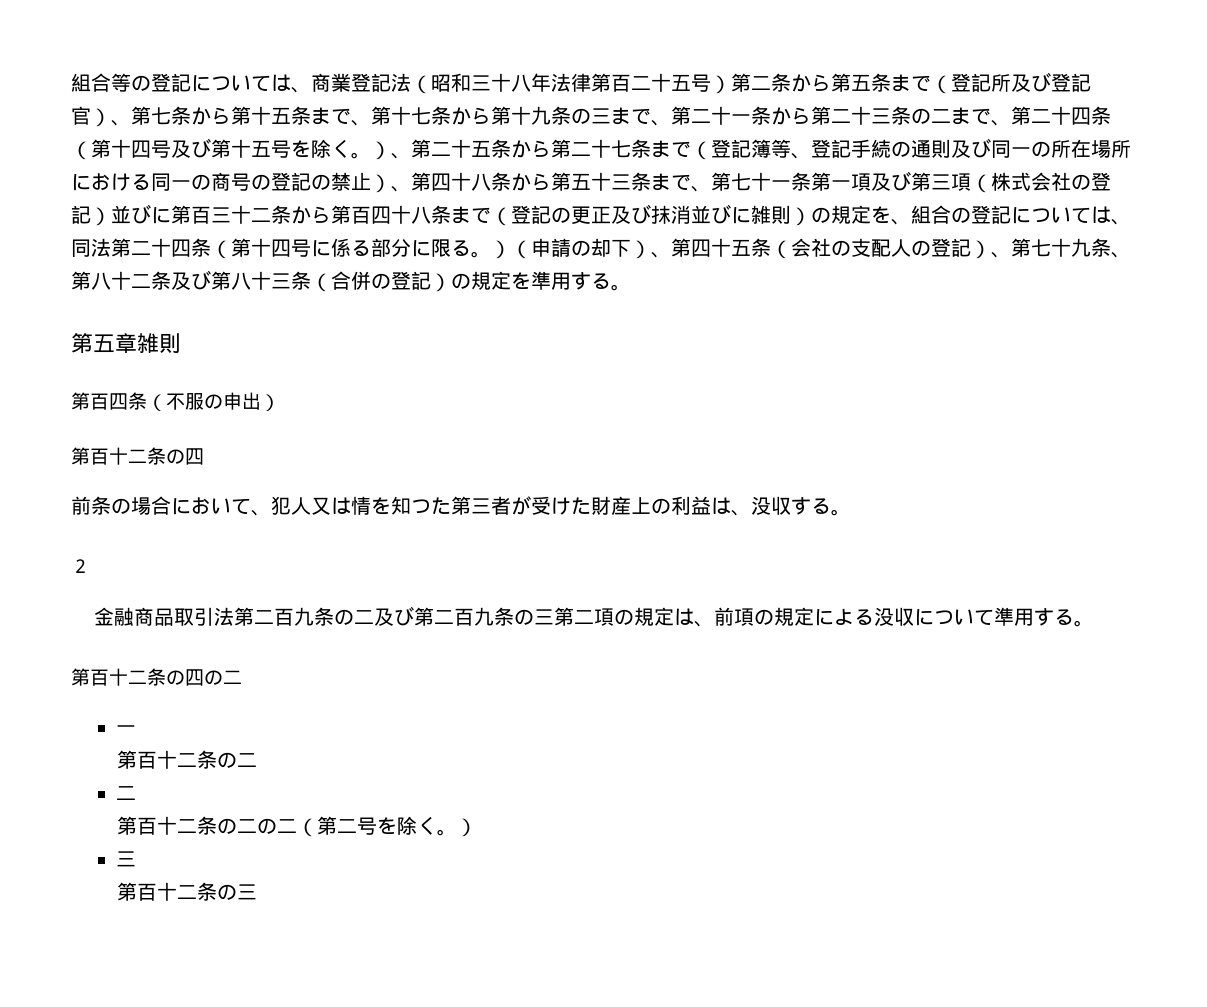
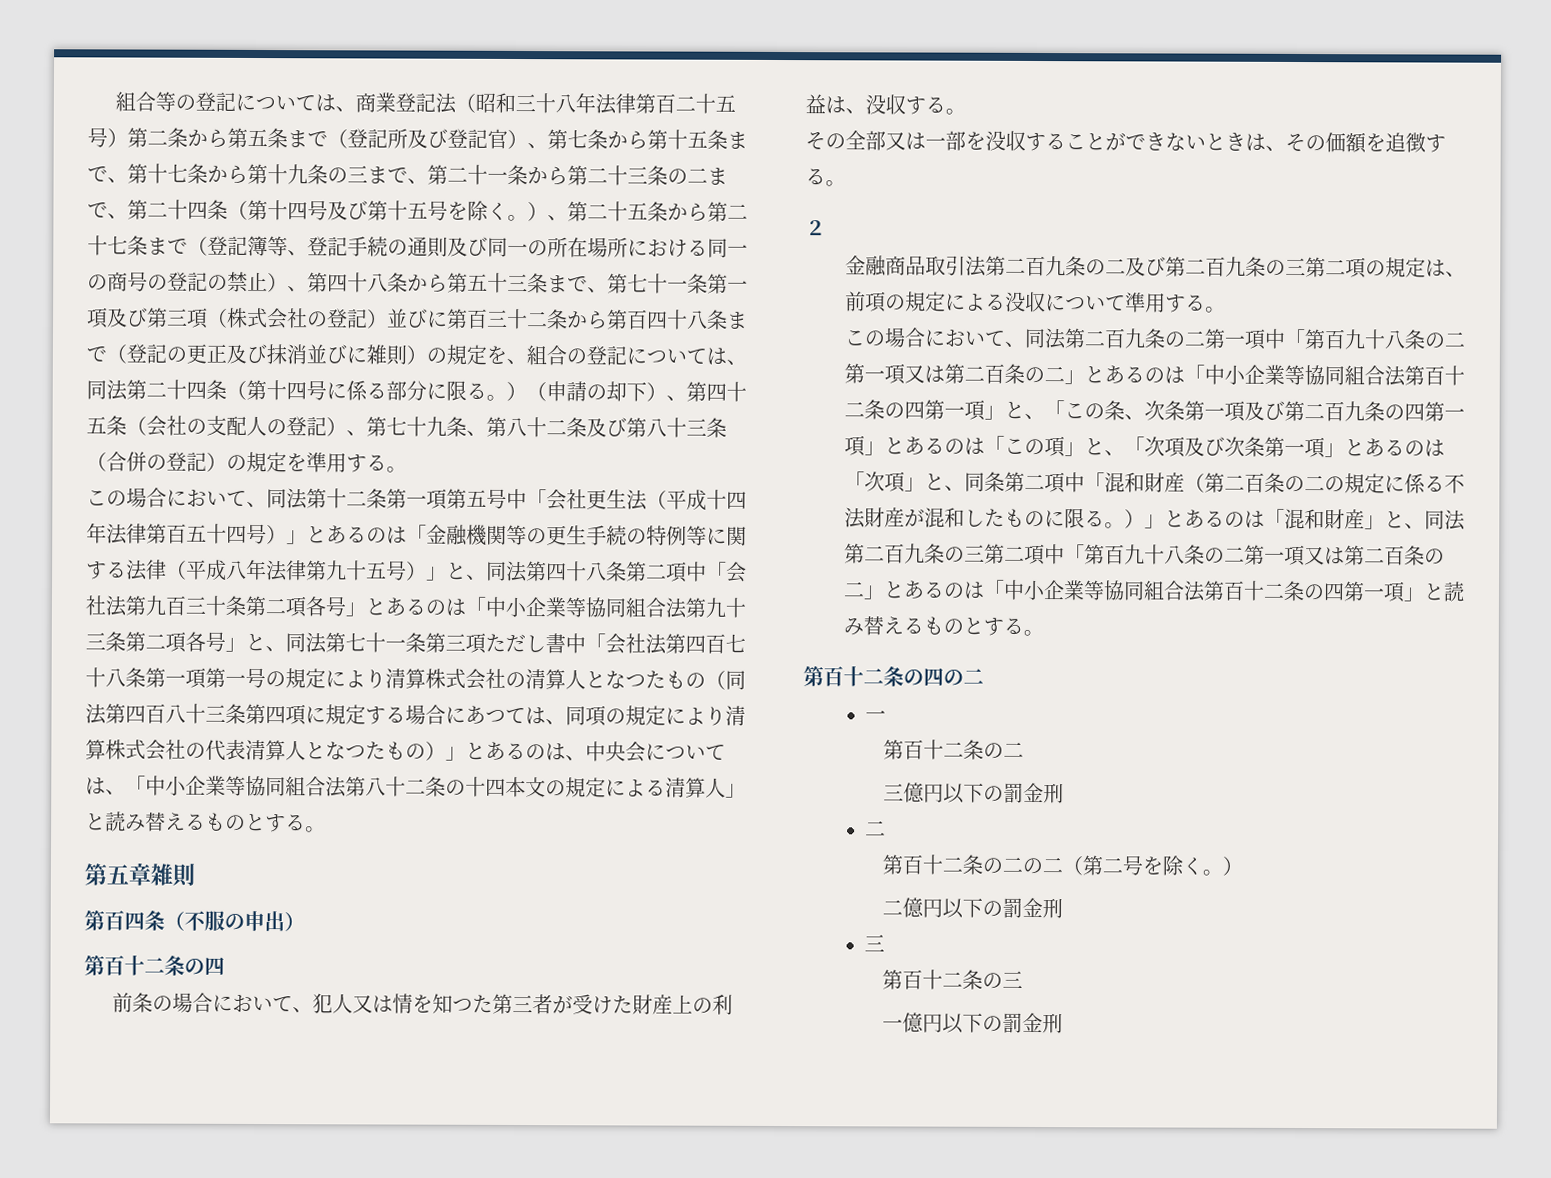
+ この場合において、同法第十二条第一項第五号中「会社更生法（平成十四年法律第百五十四号）」とあるのは「金融機関等の更生手続の特例等に関する法律（平成八年法律第九十五号）」と、同法第四十八条第二項中「会社法第九百三十条第二項各号」とあるのは「中小企業等協同組合法第九十三条第二項各号」と、同法第七十一条第三項ただし書中「会社法第四百七十八条第一項第一号の規定により清算株式会社の清算人となつたもの（同法第四百八十三条第四項に規定する場合にあつては、同項の規定により清算株式会社の代表清算人となつたもの）」とあるのは、中央会については、「中小企業等協同組合法第八十二条の十四本文の規定による清算人」と読み替えるものとする。
+ その全部又は一部を没収することができないときは、その価額を追徴する。
+ この場合において、同法第二百九条の二第一項中「第百九十八条の二第一項又は第二百条の二」とあるのは「中小企業等協同組合法第百十二条の四第一項」と、「この条、次条第一項及び第二百九条の四第一項」とあるのは「この項」と、「次項及び次条第一項」とあるのは「次項」と、同条第二項中「混和財産（第二百条の二の規定に係る不法財産が混和したものに限る。）」とあるのは「混和財産」と、同法第二百九条の三第二項中「第百九十八条の二第一項又は第二百条の二」とあるのは「中小企業等協同組合法第百十二条の四第一項」と読み替えるものとする。
+ 三億円以下の罰金刑
+ 二億円以下の罰金刑
+ 一億円以下の罰金刑

